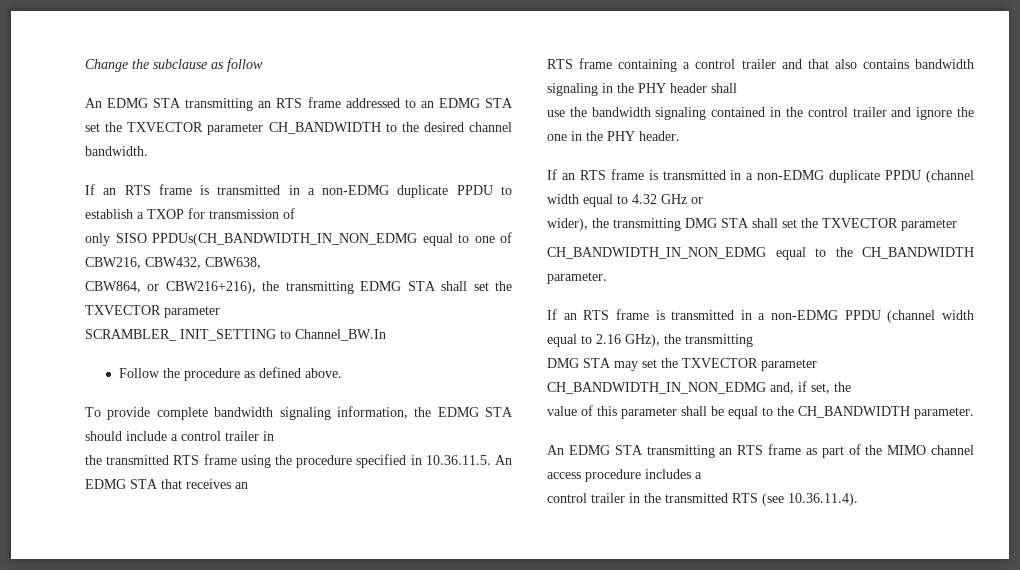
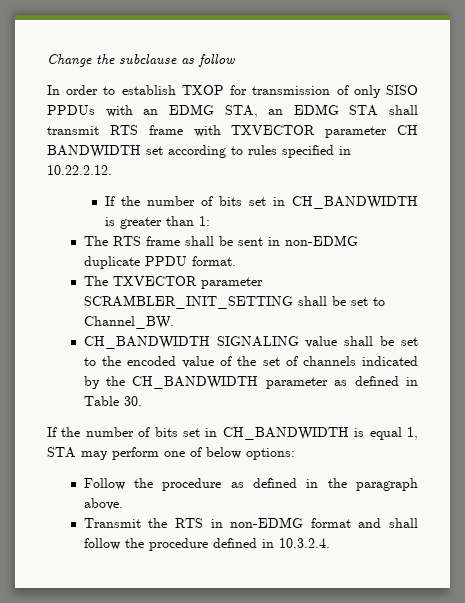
- An EDMG STA transmitting an RTS frame addressed to an EDMG STA set the TXVECTOR parameter CH_BANDWIDTH to the desired channel bandwidth.
- If an RTS frame is transmitted in a non-EDMG duplicate PPDU to establish a TXOP for transmission of
- only SISO PPDUs(CH_BANDWIDTH_IN_NON_EDMG equal to one of CBW216, CBW432, CBW638,
- CBW864, or CBW216+216), the transmitting EDMG STA shall set the TXVECTOR parameter
- SCRAMBLER_ INIT_SETTING to Channel_BW.In
+ In order to establish TXOP for transmission of only SISO PPDUs with an EDMG STA, an EDMG STA shall transmit RTS frame with TXVECTOR parameter CH BANDWIDTH set according to rules specified in 10.22.2.12.
+ If the number of bits set in CH_BANDWIDTH is greater than 1:
+ The RTS frame shall be sent in non-EDMG duplicate PPDU format.
+ The TXVECTOR parameter SCRAMBLER_INIT_SETTING shall be set to Channel_BW.
+ CH_BANDWIDTH SIGNALING value shall be set to the encoded value of the set of channels indicated by the CH_BANDWIDTH parameter as defined in Table 30.
+ If the number of bits set in CH_BANDWIDTH is equal 1, STA may perform one of below options:
- Follow the procedure as defined above.
- To provide complete bandwidth signaling information, the EDMG STA should include a control trailer in
- the transmitted RTS frame using the procedure specified in 10.36.11.5. An EDMG STA that receives an
- RTS frame containing a control trailer and that also contains bandwidth signaling in the PHY header shall
- use the bandwidth signaling contained in the control trailer and ignore the one in the PHY header.
- If an RTS frame is transmitted in a non-EDMG duplicate PPDU (channel width equal to 4.32 GHz or
- wider), the transmitting DMG STA shall set the TXVECTOR parameter
- CH_BANDWIDTH_IN_NON_EDMG equal to the CH_BANDWIDTH parameter.
- If an RTS frame is transmitted in a non-EDMG PPDU (channel width equal to 2.16 GHz), the transmitting
- DMG STA may set the TXVECTOR parameter CH_BANDWIDTH_IN_NON_EDMG and, if set, the
- value of this parameter shall be equal to the CH_BANDWIDTH parameter.
- An EDMG STA transmitting an RTS frame as part of the MIMO channel access procedure includes a
- control trailer in the transmitted RTS (see 10.36.11.4).
+ Follow the procedure as defined in the paragraph above.
+ Transmit the RTS in non-EDMG format and shall follow the procedure defined in 10.3.2.4.

